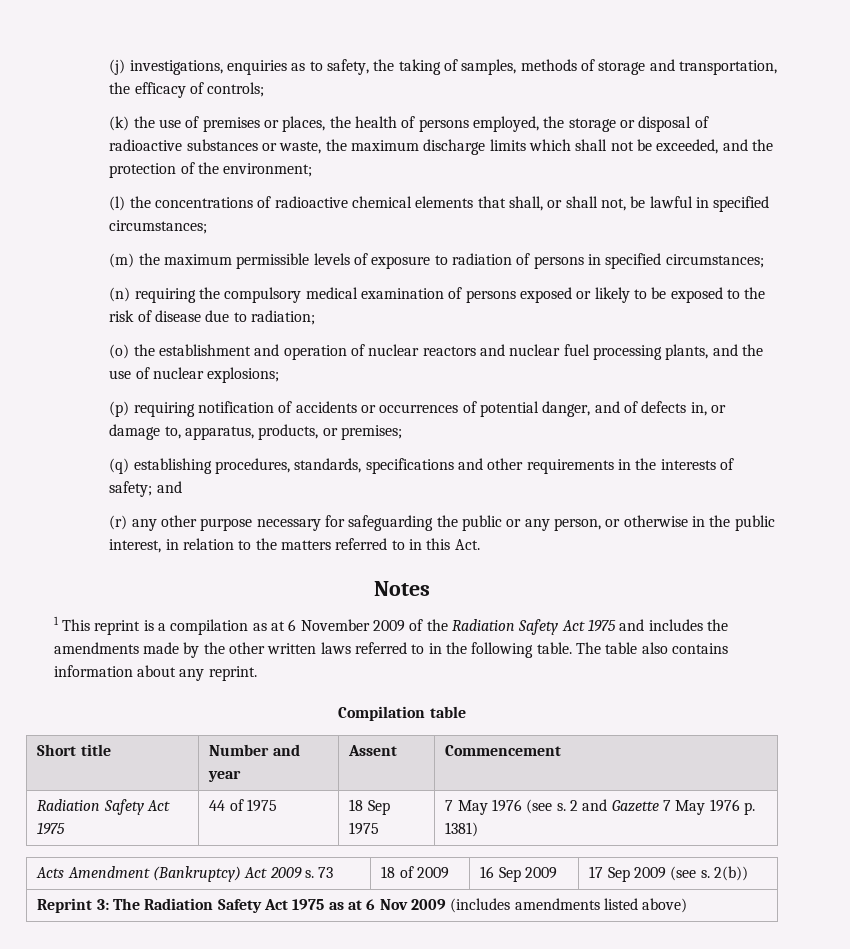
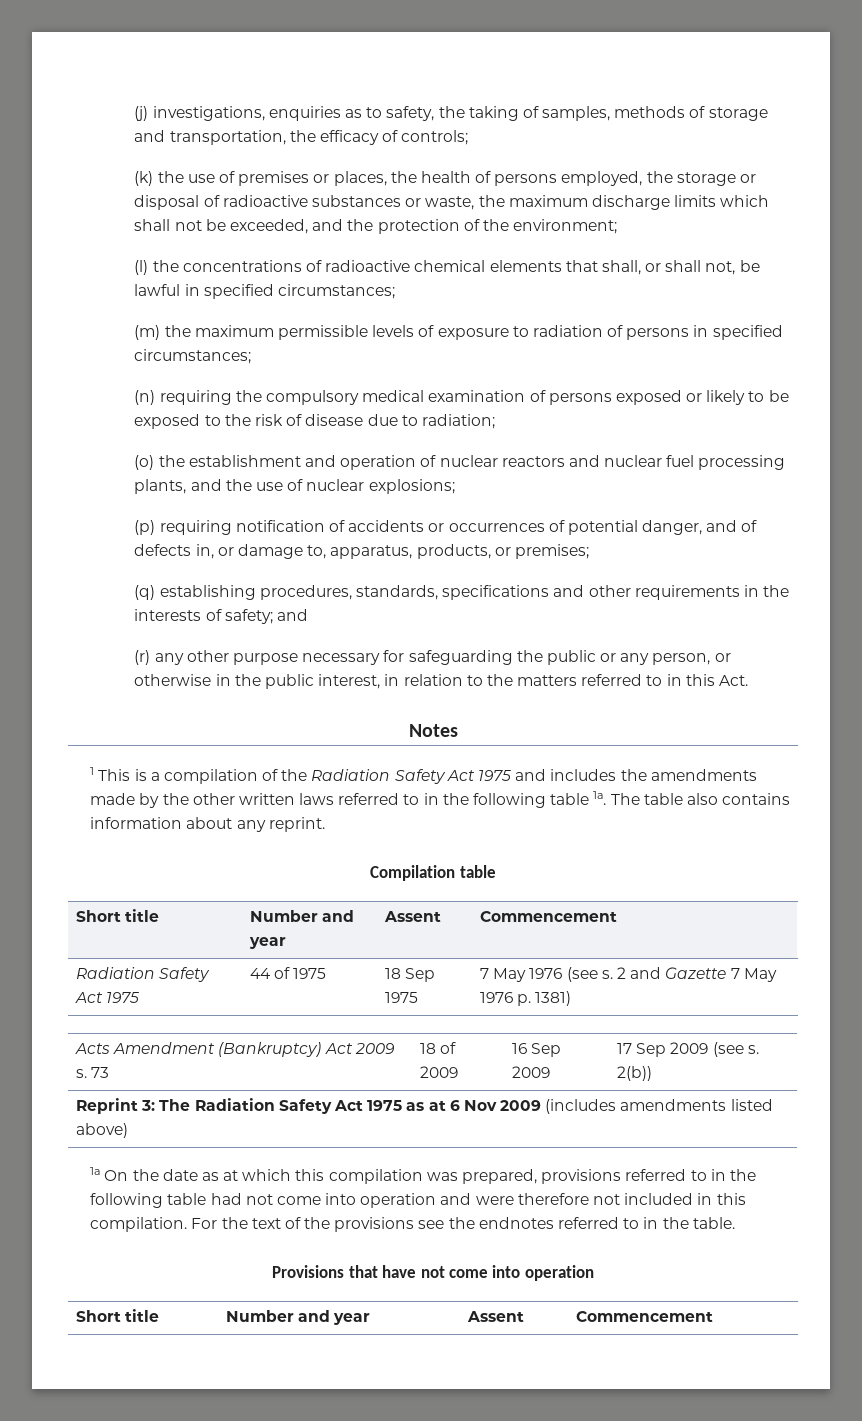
- 1 This reprint is a compilation as at 6 November 2009 of the Radiation Safety Act 1975 and includes the amendments made by the other written laws referred to in the following table.
+ 1 This is a compilation of the Radiation Safety Act 1975 and includes the amendments made by the other written laws referred to in the following table 1a.
+ 1a On the date as at which this compilation was prepared, provisions referred to in the following table had not come into operation and were therefore not included in this compilation. For the text of the provisions see the endnotes referred to in the table.
+ Provisions that have not come into operation
+ Short title | Number and year | Assent | Commencement

